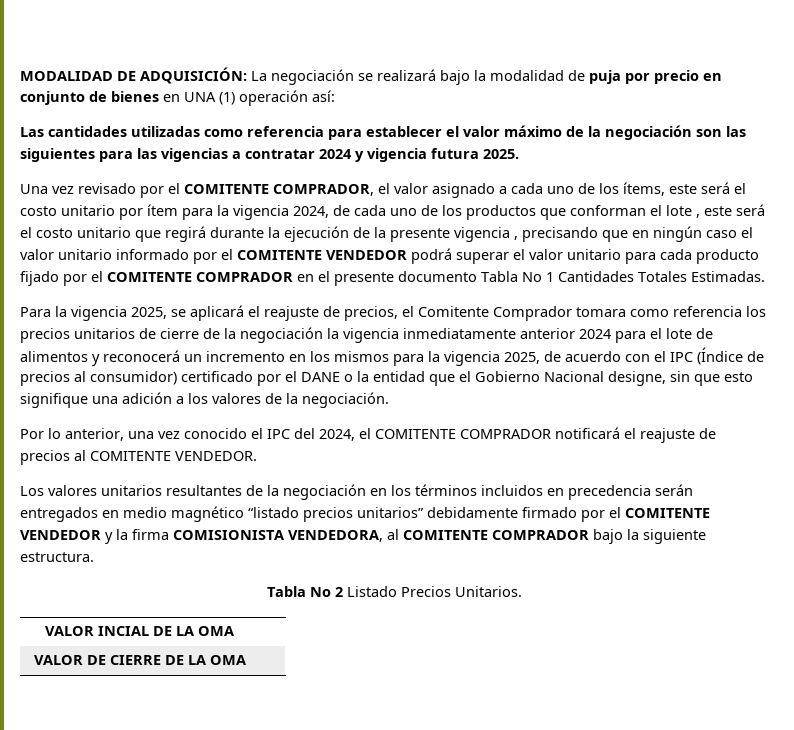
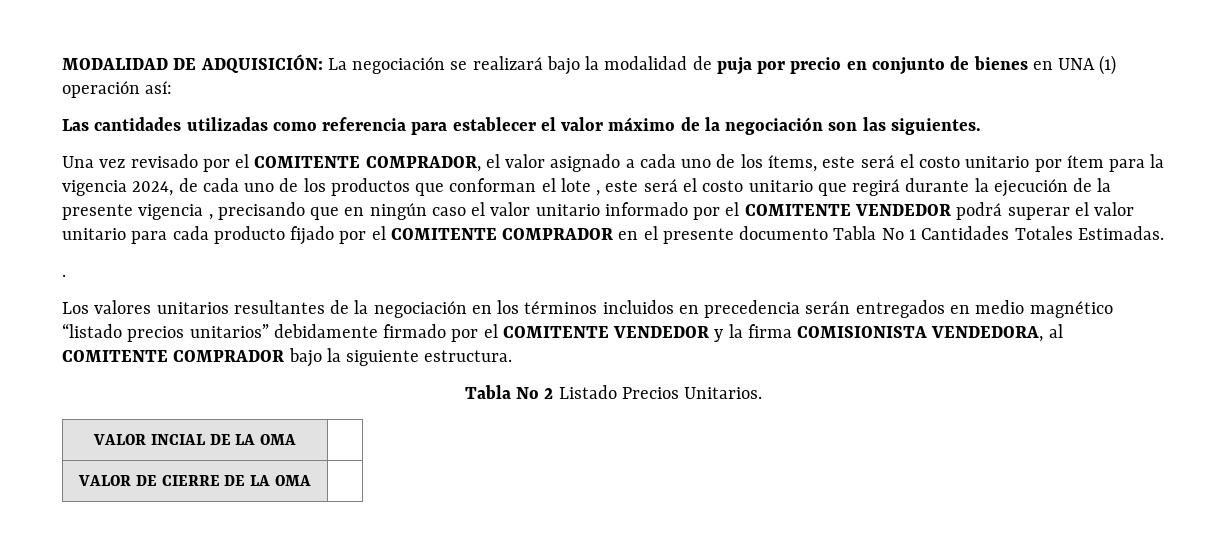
- Las cantidades utilizadas como referencia para establecer el valor máximo de la negociación son las siguientes para las vigencias a contratar 2024 y vigencia futura 2025.
+ Las cantidades utilizadas como referencia para establecer el valor máximo de la negociación son las siguientes.
- Para la vigencia 2025, se aplicará el reajuste de precios, el Comitente Comprador tomara como referencia los precios unitarios de cierre de la negociación la vigencia inmediatamente anterior 2024 para el lote de alimentos y reconocerá un incremento en los mismos para la vigencia 2025, de acuerdo con el IPC (Índice de precios al consumidor) certificado por el DANE o la entidad que el Gobierno Nacional designe, sin que esto signifique una adición a los valores de la negociación.
- Por lo anterior, una vez conocido el IPC del 2024, el COMITENTE COMPRADOR notificará el reajuste de precios al COMITENTE VENDEDOR.
+ .

